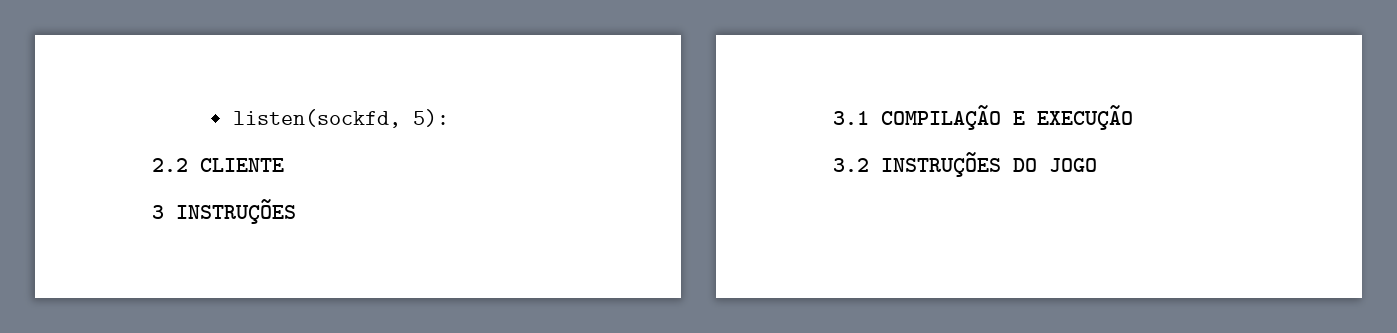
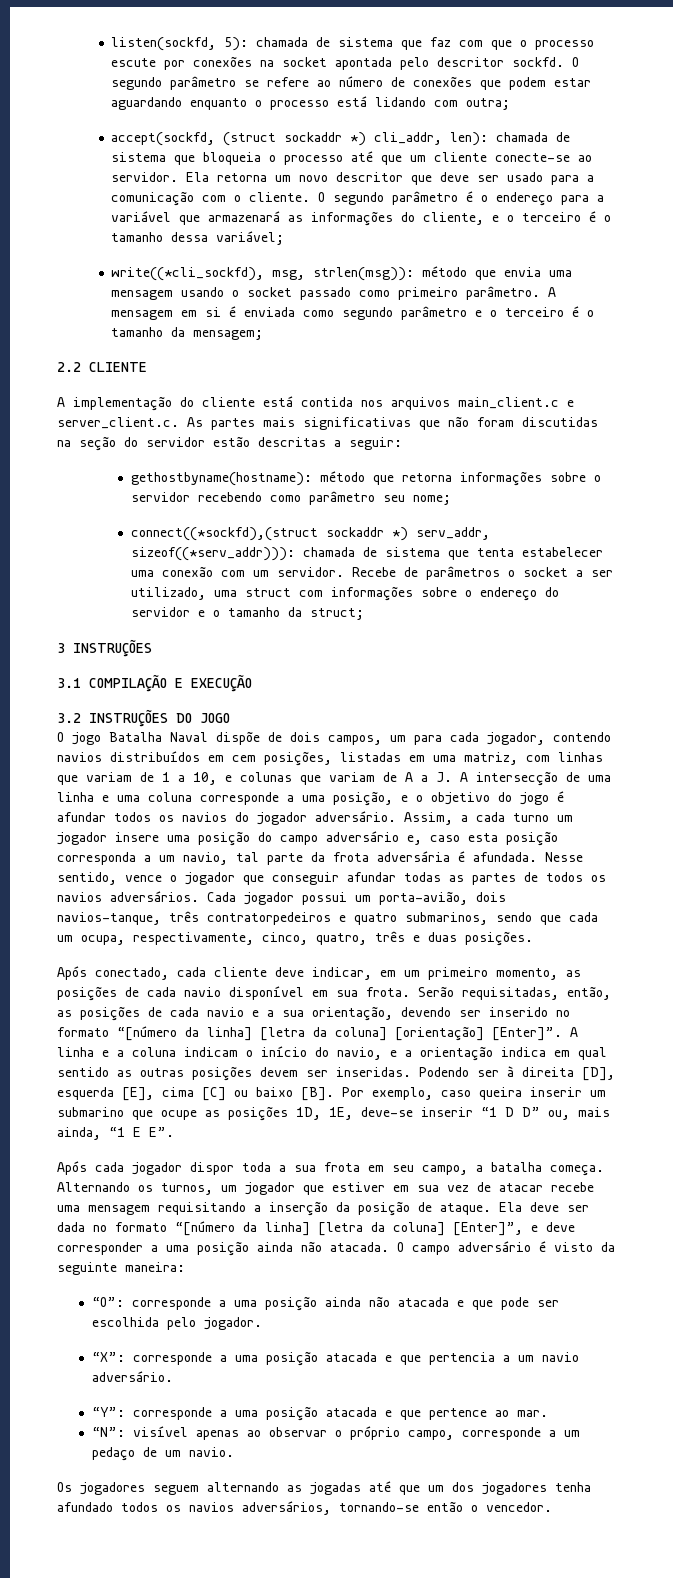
- listen(sockfd, 5):
+ listen(sockfd, 5): chamada de sistema que faz com que o processo escute por conexões na socket apontada pelo descritor sockfd. O segundo parâmetro se refere ao número de conexões que podem estar aguardando enquanto o processo está lidando com outra;
+ accept(sockfd, (struct sockaddr *) cli_addr, len): chamada de sistema que bloqueia o processo até que um cliente conecte-se ao servidor. Ela retorna um novo descritor que deve ser usado para a comunicação com o cliente. O segundo parâmetro é o endereço para a variável que armazenará as informações do cliente, e o terceiro é o tamanho dessa variável;
+ write((*cli_sockfd), msg, strlen(msg)): método que envia uma mensagem usando o socket passado como primeiro parâmetro. A mensagem em si é enviada como segundo parâmetro e o terceiro é o tamanho da mensagem;
  2.2 CLIENTE
+ A implementação do cliente está contida nos arquivos main_client.c e server_client.c. As partes mais significativas que não foram discutidas na seção do servidor estão descritas a seguir:
+ gethostbyname(hostname): método que retorna informações sobre o servidor recebendo como parâmetro seu nome;
+ connect((*sockfd),(struct sockaddr *) serv_addr, sizeof((*serv_addr))): chamada de sistema que tenta estabelecer uma conexão com um servidor. Recebe de parâmetros o socket a ser utilizado, uma struct com informações sobre o endereço do servidor e o tamanho da struct;
+ O jogo Batalha Naval dispõe de dois campos, um para cada jogador, contendo navios distribuídos em cem posições, listadas em uma matriz, com linhas que variam de 1 a 10, e colunas que variam de A a J. A intersecção de uma linha e uma coluna corresponde a uma posição, e o objetivo do jogo é afundar todos os navios do jogador adversário. Assim, a cada turno um jogador insere uma posição do campo adversário e, caso esta posição corresponda a um navio, tal parte da frota adversária é afundada. Nesse sentido, vence o jogador que conseguir afundar todas as partes de todos os navios adversários. Cada jogador possui um porta-avião, dois navios-tanque, três contratorpedeiros e quatro submarinos, sendo que cada um ocupa, respectivamente, cinco, quatro, três e duas posições.
+ Após conectado, cada cliente deve indicar, em um primeiro momento, as posições de cada navio disponível em sua frota. Serão requisitadas, então, as posições de cada navio e a sua orientação, devendo ser inserido no formato “[número da linha] [letra da coluna] [orientação] [Enter]”. A linha e a coluna indicam o início do navio, e a orientação indica em qual sentido as outras posições devem ser inseridas. Podendo ser à direita [D], esquerda [E], cima [C] ou baixo [B]. Por exemplo, caso queira inserir um submarino que ocupe as posições 1D, 1E, deve-se inserir “1 D D” ou, mais ainda, “1 E E”.
+ Após cada jogador dispor toda a sua frota em seu campo, a batalha começa. Alternando os turnos, um jogador que estiver em sua vez de atacar recebe uma mensagem requisitando a inserção da posição de ataque. Ela deve ser dada no formato “[número da linha] [letra da coluna] [Enter]”, e deve corresponder a uma posição ainda não atacada. O campo adversário é visto da seguinte maneira:
+ “O”: corresponde a uma posição ainda não atacada e que pode ser escolhida pelo jogador.
+ “X”: corresponde a uma posição atacada e que pertencia a um navio adversário.
+ “Y”: corresponde a uma posição atacada e que pertence ao mar.
+ “N”: visível apenas ao observar o próprio campo, corresponde a um pedaço de um navio.
+ Os jogadores seguem alternando as jogadas até que um dos jogadores tenha afundado todos os navios adversários, tornando-se então o vencedor.

